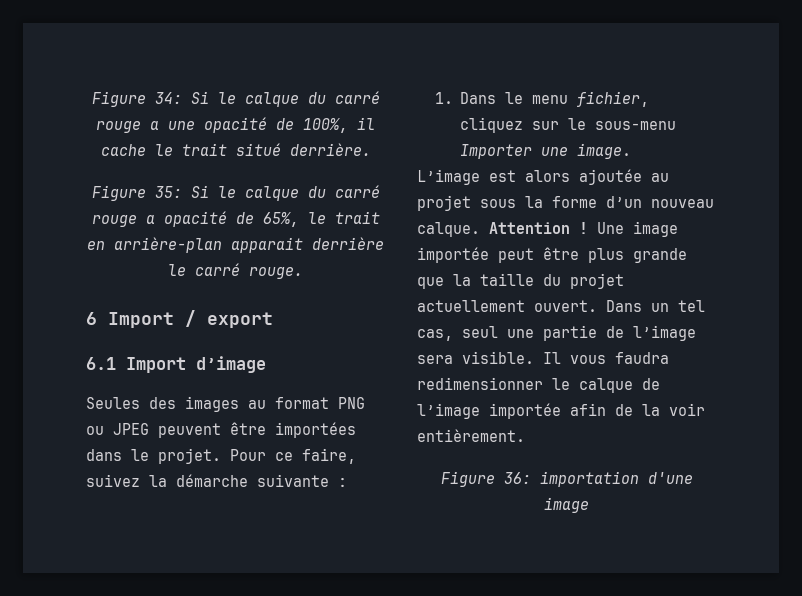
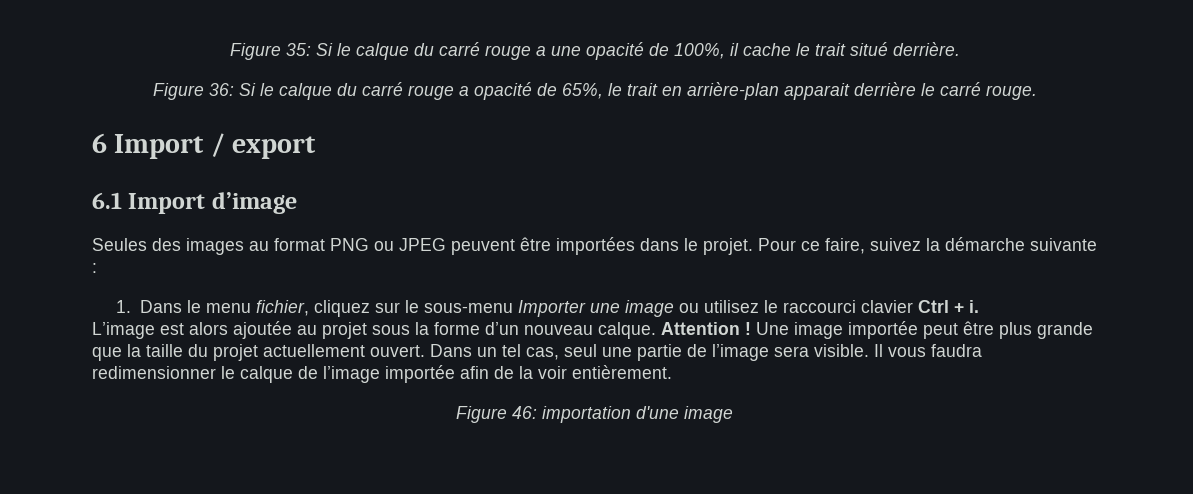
- Figure 34: Si le calque du carré rouge a une opacité de 100%, il cache le trait situé derrière.
+ Figure 35: Si le calque du carré rouge a une opacité de 100%, il cache le trait situé derrière.
- Figure 35: Si le calque du carré rouge a opacité de 65%, le trait en arrière-plan apparait derrière le carré rouge.
+ Figure 36: Si le calque du carré rouge a opacité de 65%, le trait en arrière-plan apparait derrière le carré rouge.
- 1. Dans le menu fichier, cliquez sur le sous-menu Importer une image.
+ 1. Dans le menu fichier, cliquez sur le sous-menu Importer une image ou utilisez le raccourci clavier Ctrl + i.
- Figure 36: importation d'une image
+ Figure 46: importation d'une image

